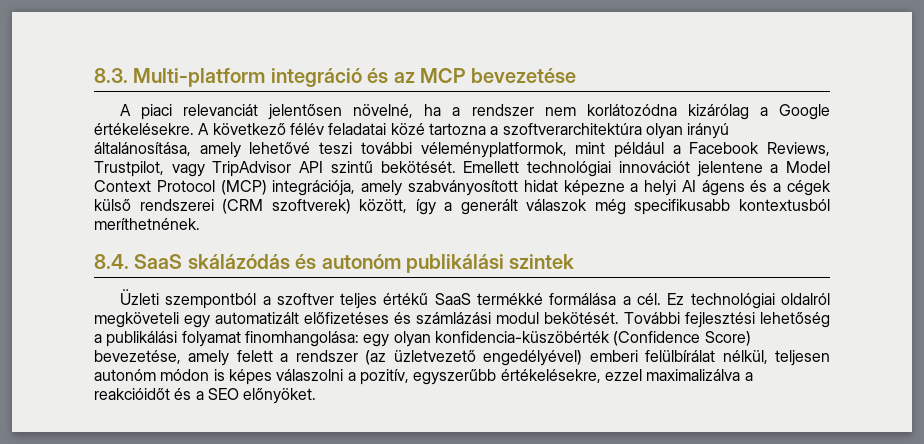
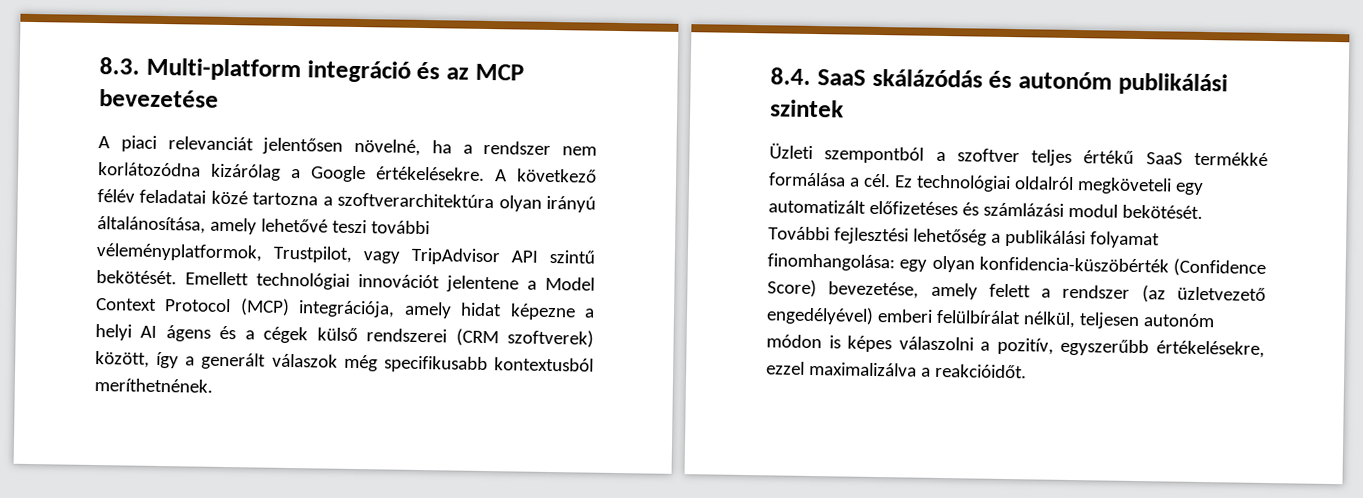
- A következő félév feladatai közé tartozna a szoftverarchitektúra olyan irányú általánosítása, amely lehetővé teszi további véleményplatformok, mint például a Facebook Reviews, Trustpilot, vagy TripAdvisor API szintű bekötését.
+ A következő félév feladatai közé tartozna a szoftverarchitektúra olyan irányú általánosítása, amely lehetővé teszi további véleményplatformok, Trustpilot, vagy TripAdvisor API szintű bekötését.
- Emellett technológiai innovációt jelentene a Model Context Protocol (MCP) integrációja, amely szabványosított hidat képezne a helyi AI ágens és a cégek külső rendszerei (CRM szoftverek) között, így a generált válaszok még specifikusabb kontextusból meríthetnének.
+ Emellett technológiai innovációt jelentene a Model Context Protocol (MCP) integrációja, amely hidat képezne a helyi AI ágens és a cégek külső rendszerei (CRM szoftverek) között, így a generált válaszok még specifikusabb kontextusból meríthetnének.
- További fejlesztési lehetőség a publikálási folyamat finomhangolása: egy olyan konfidencia-küszöbérték (Confidence Score) bevezetése, amely felett a rendszer (az üzletvezető engedélyével) emberi felülbírálat nélkül, teljesen autonóm módon is képes válaszolni a pozitív, egyszerűbb értékelésekre, ezzel maximalizálva a reakcióidőt és a SEO előnyöket.
+ További fejlesztési lehetőség a publikálási folyamat finomhangolása: egy olyan konfidencia-küszöbérték (Confidence Score) bevezetése, amely felett a rendszer (az üzletvezető engedélyével) emberi felülbírálat nélkül, teljesen autonóm módon is képes válaszolni a pozitív, egyszerűbb értékelésekre, ezzel maximalizálva a reakcióidőt.

